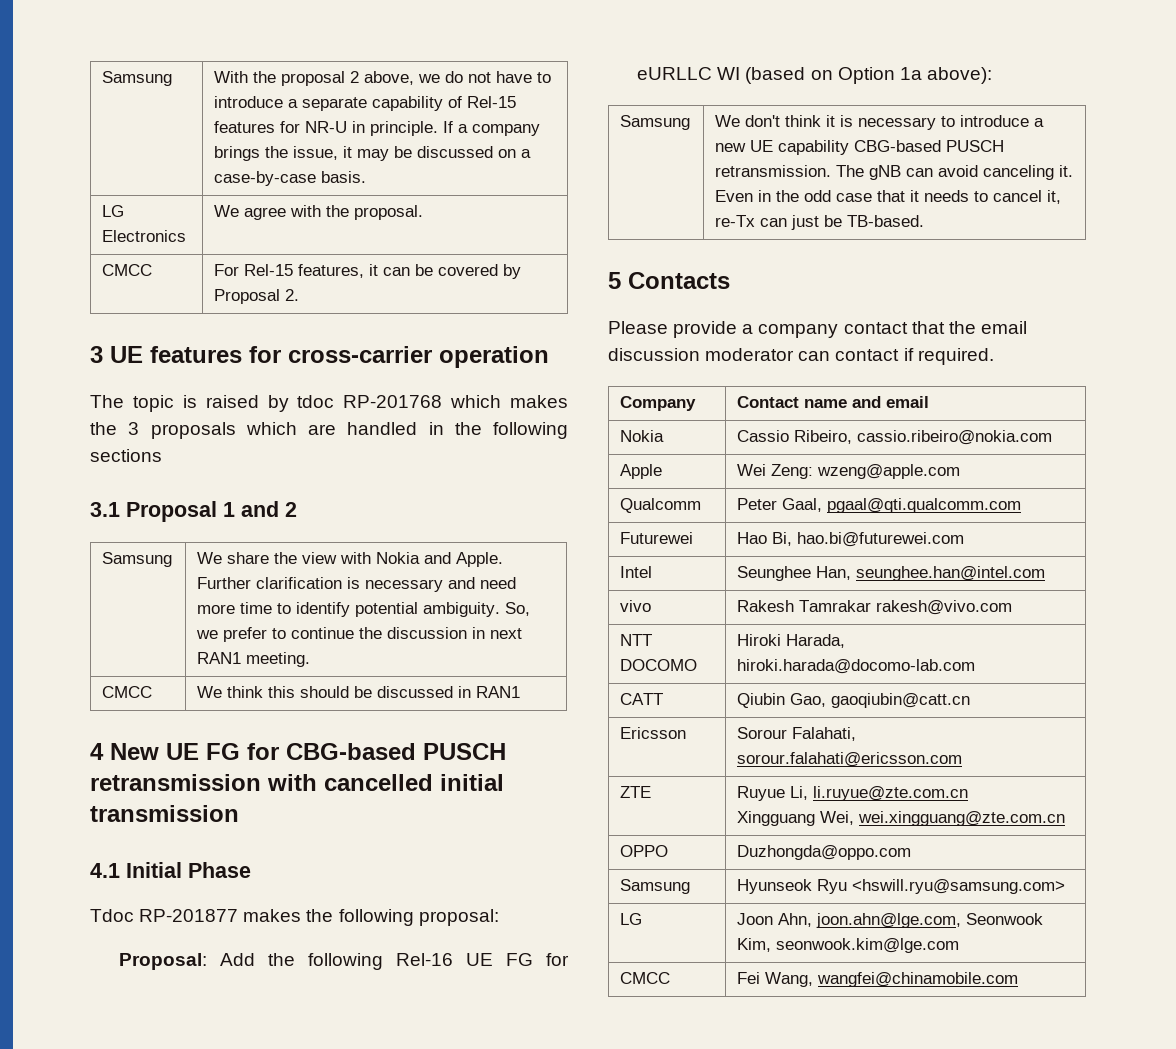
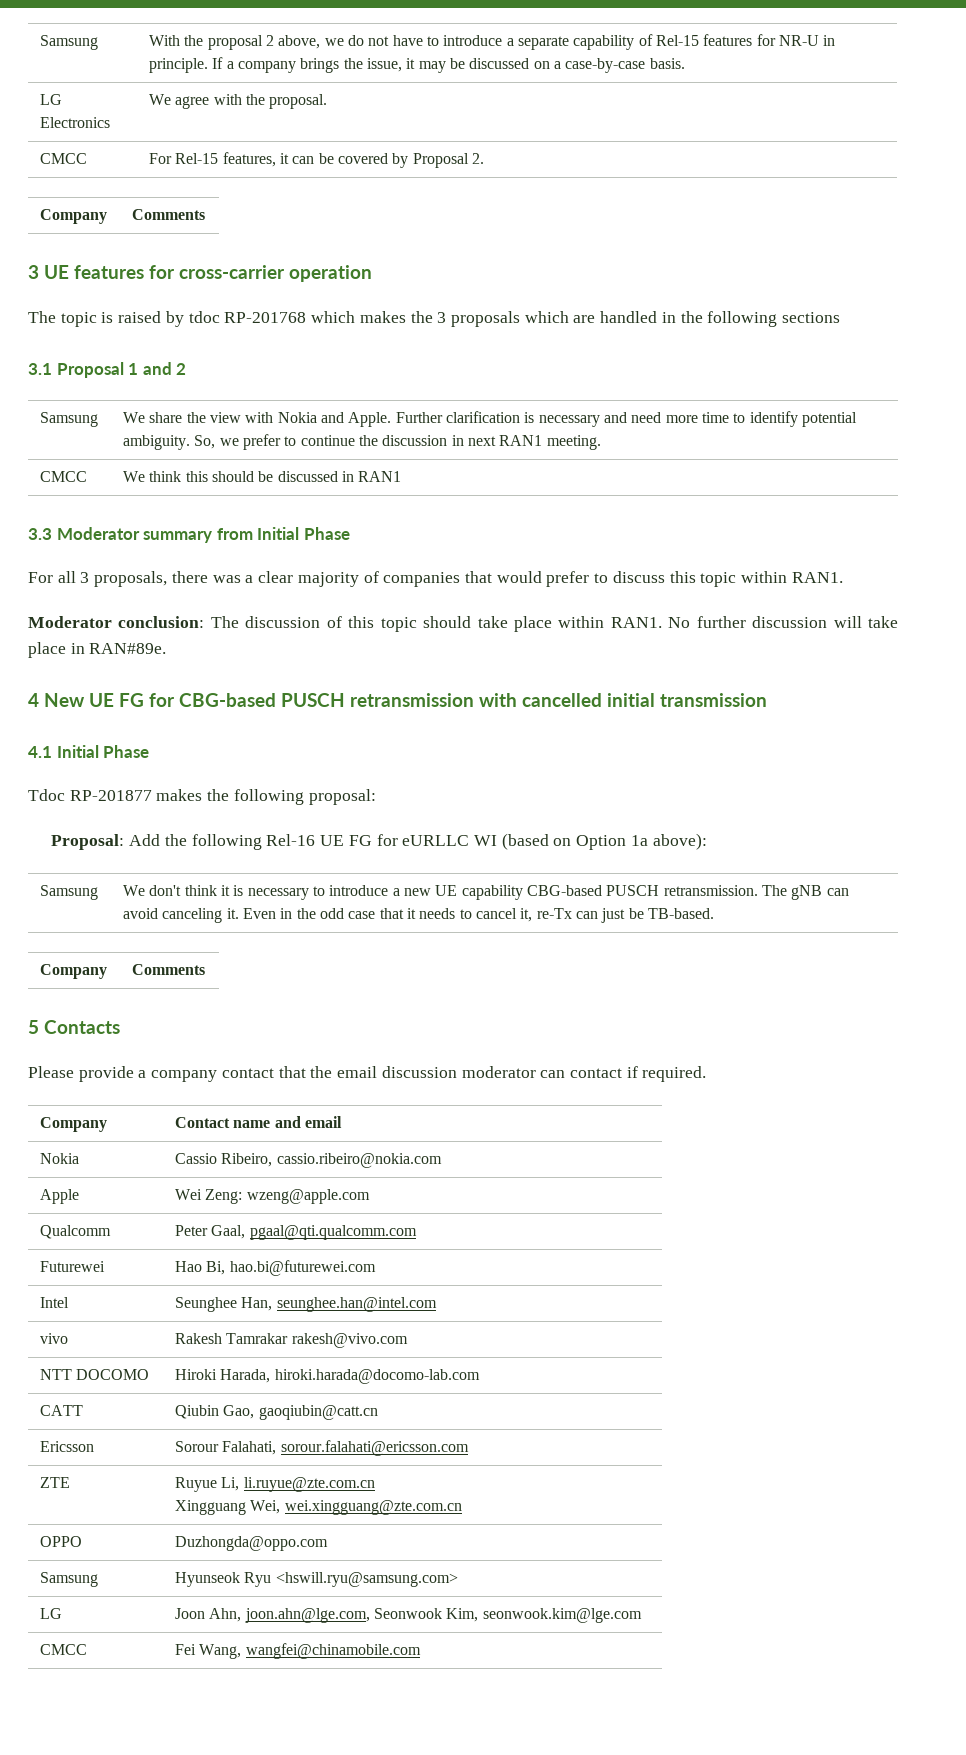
  CMCC | For Rel-15 features, it can be covered by Proposal 2.
+ Company | Comments
+ 3.3 Moderator summary from Initial Phase
+ For all 3 proposals, there was a clear majority of companies that would prefer to discuss this topic within RAN1.
+ Moderator conclusion: The discussion of this topic should take place within RAN1. No further discussion will take place in RAN#89e.
  Samsung | We don't think it is necessary to introduce a new UE capability CBG-based PUSCH retransmission. The gNB can avoid canceling it. Even in the odd case that it needs to cancel it, re-Tx can just be TB-based.
+ Company | Comments

